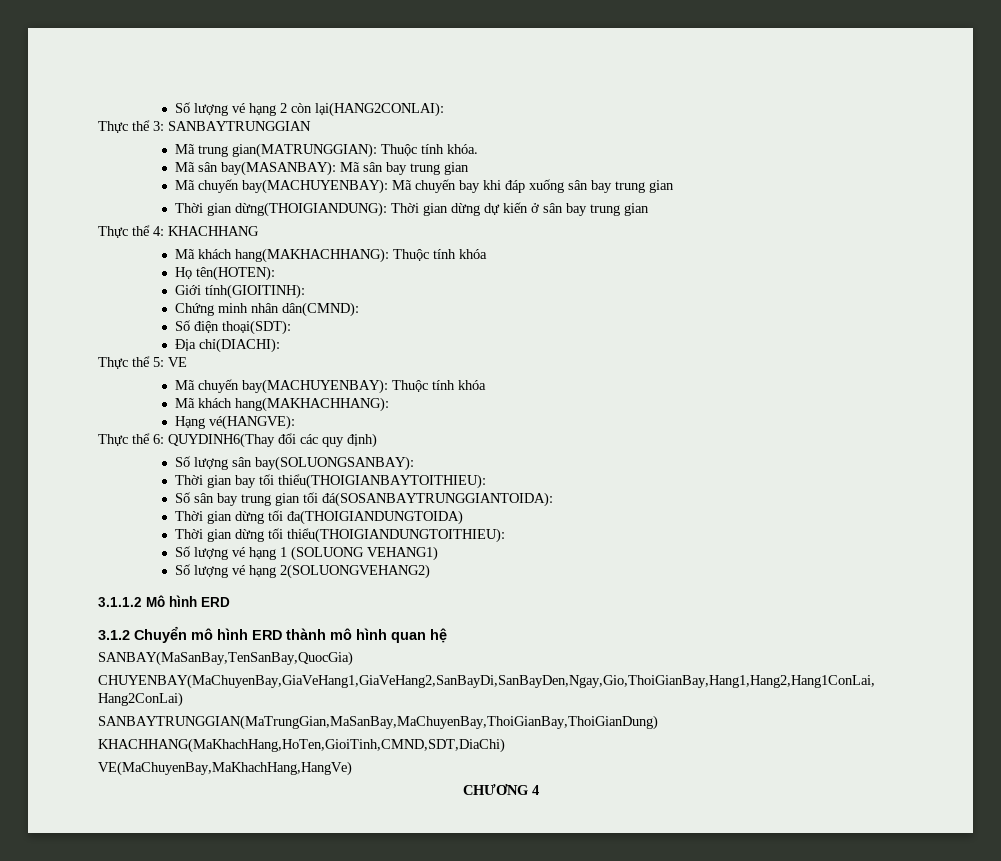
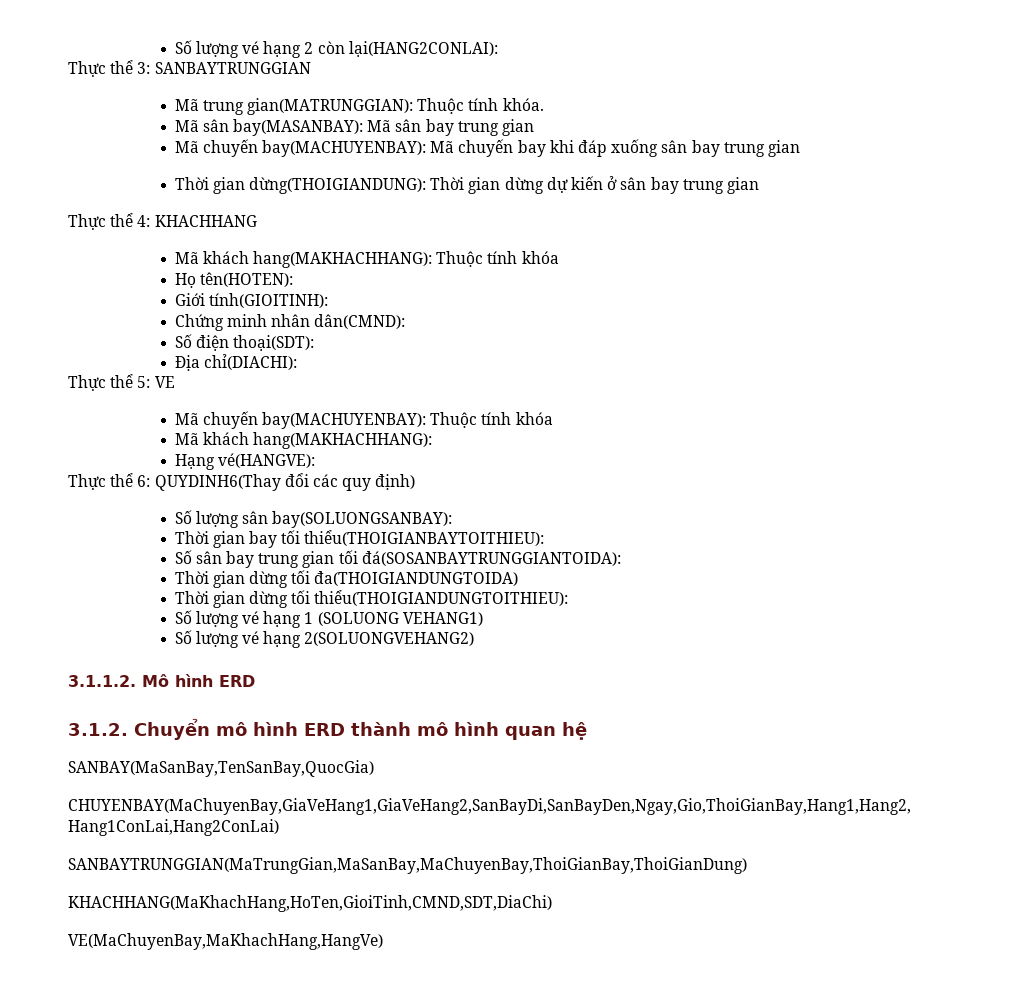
- 3.1.1.2 Mô hình ERD
+ 3.1.1.2. Mô hình ERD
- 3.1.2 Chuyển mô hình ERD thành mô hình quan hệ
+ 3.1.2. Chuyển mô hình ERD thành mô hình quan hệ
- CHƯƠNG 4

